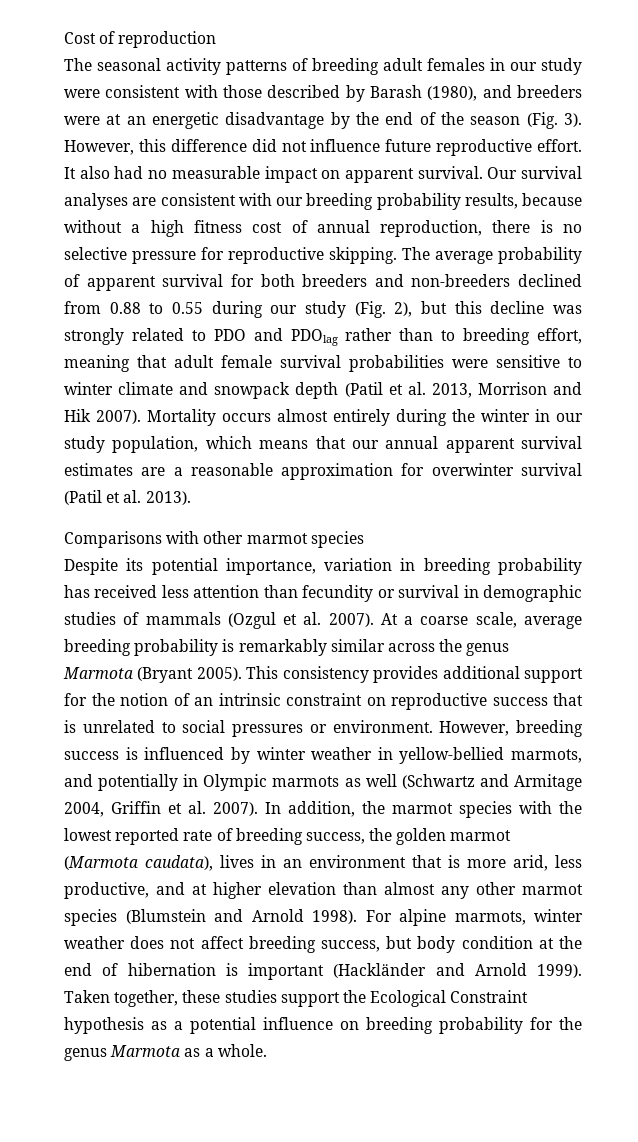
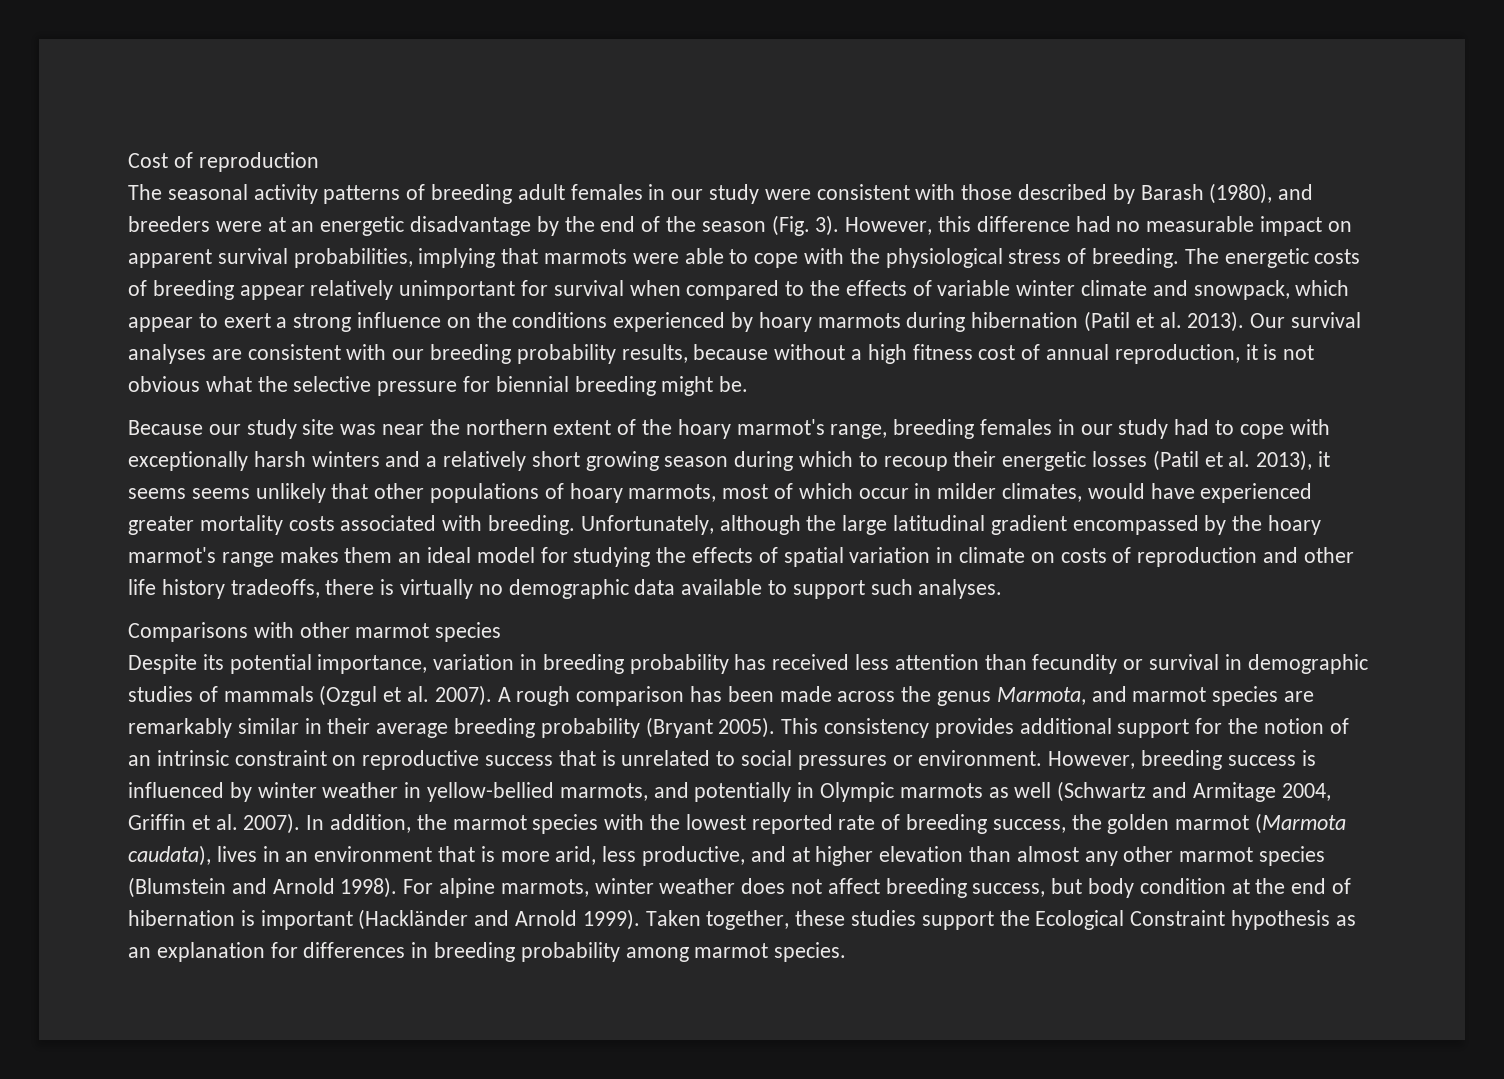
- However, this difference did not influence future reproductive effort. It also had no measurable impact on apparent survival.
+ However, this difference had no measurable impact on apparent survival probabilities, implying that marmots were able to cope with the physiological stress of breeding. The energetic costs of breeding appear relatively unimportant for survival when compared to the effects of variable winter climate and snowpack, which appear to exert a strong influence on the conditions experienced by hoary marmots during hibernation (Patil et al. 2013).
- Our survival analyses are consistent with our breeding probability results, because without a high fitness cost of annual reproduction, there is no selective pressure for reproductive skipping. The average probability of apparent survival for both breeders and non-breeders declined from 0.88 to 0.55 during our study (Fig. 2), but this decline was strongly related to PDO and PDOlag rather than to breeding effort, meaning that adult female survival probabilities were sensitive to winter climate and snowpack depth (Patil et al. 2013, Morrison and Hik 2007). Mortality occurs almost entirely during the winter in our study population, which means that our annual apparent survival estimates are a reasonable approximation for overwinter survival (Patil et al. 2013).
+ Our survival analyses are consistent with our breeding probability results, because without a high fitness cost of annual reproduction, it is not obvious what the selective pressure for biennial breeding might be.
+ Because our study site was near the northern extent of the hoary marmot's range, breeding females in our study had to cope with exceptionally harsh winters and a relatively short growing season during which to recoup their energetic losses (Patil et al. 2013), it seems seems unlikely that other populations of hoary marmots, most of which occur in milder climates, would have experienced greater mortality costs associated with breeding. Unfortunately, although the large latitudinal gradient encompassed by the hoary marmot's range makes them an ideal model for studying the effects of spatial variation in climate on costs of reproduction and other life history tradeoffs, there is virtually no demographic data available to support such analyses.
- At a coarse scale, average breeding probability is remarkably similar across the genus Marmota (Bryant 2005).
+ A rough comparison has been made across the genus Marmota, and marmot species are remarkably similar in their average breeding probability (Bryant 2005).
- Taken together, these studies support the Ecological Constraint hypothesis as a potential influence on breeding probability for the genus Marmota as a whole.
+ Taken together, these studies support the Ecological Constraint hypothesis as an explanation for differences in breeding probability among marmot species.

